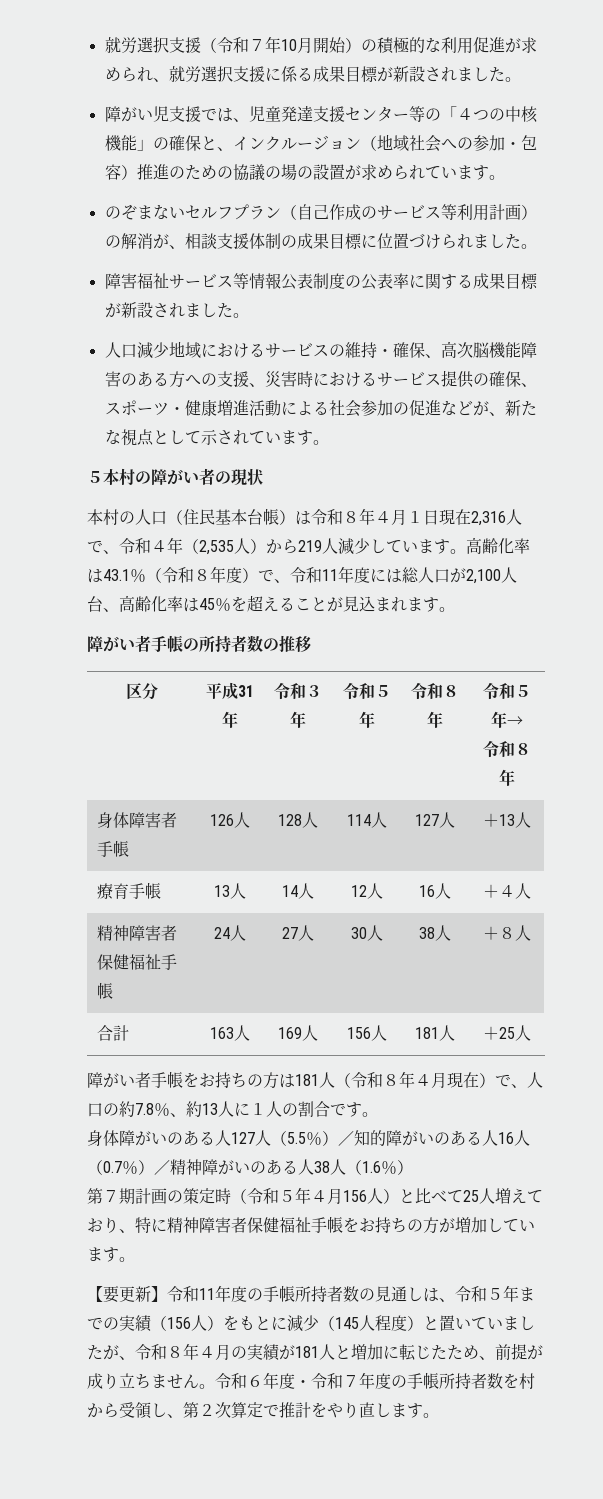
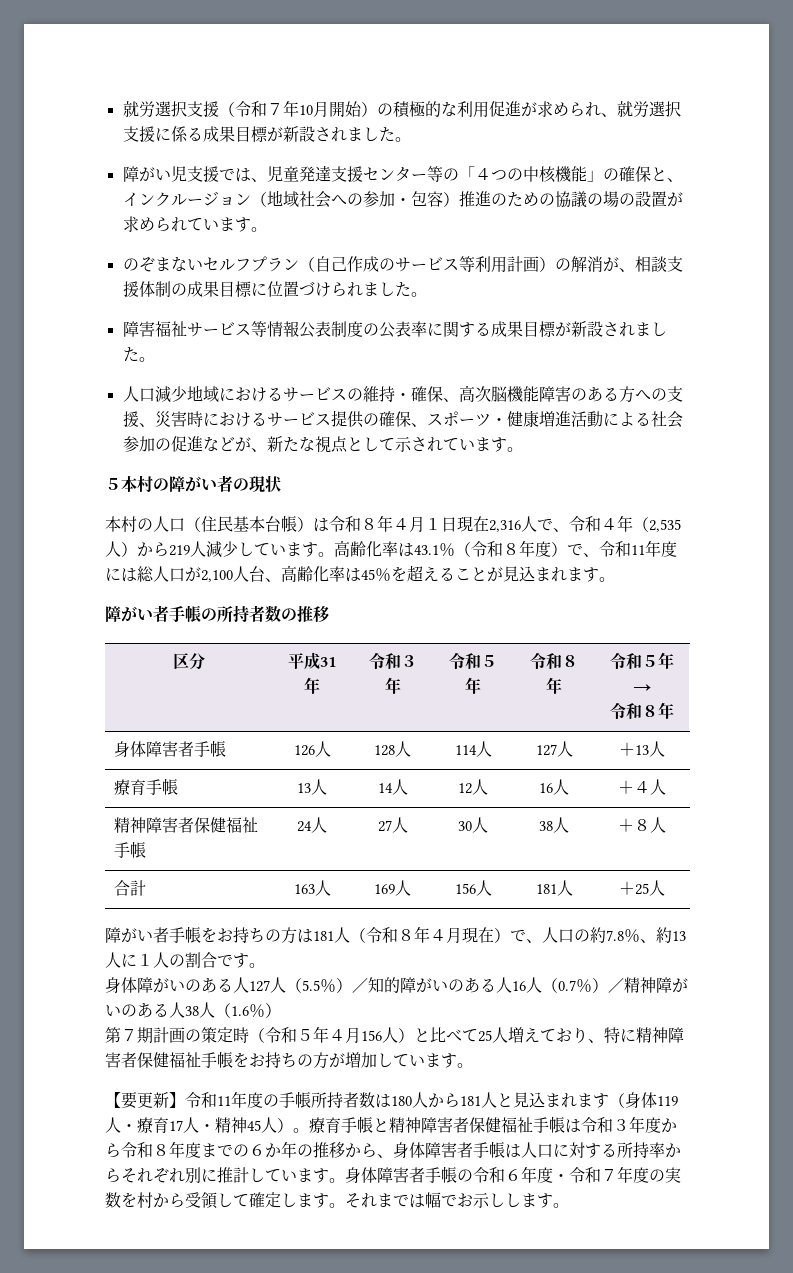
- 【要更新】令和11年度の手帳所持者数の見通しは、令和５年までの実績（156人）をもとに減少（145人程度）と置いていましたが、令和８年４月の実績が181人と増加に転じたため、前提が成り立ちません。令和６年度・令和７年度の手帳所持者数を村から受領し、第２次算定で推計をやり直します。
+ 【要更新】令和11年度の手帳所持者数は180人から181人と見込まれます（身体119人・療育17人・精神45人）。療育手帳と精神障害者保健福祉手帳は令和３年度から令和８年度までの６か年の推移から、身体障害者手帳は人口に対する所持率からそれぞれ別に推計しています。身体障害者手帳の令和６年度・令和７年度の実数を村から受領して確定します。それまでは幅でお示しします。

